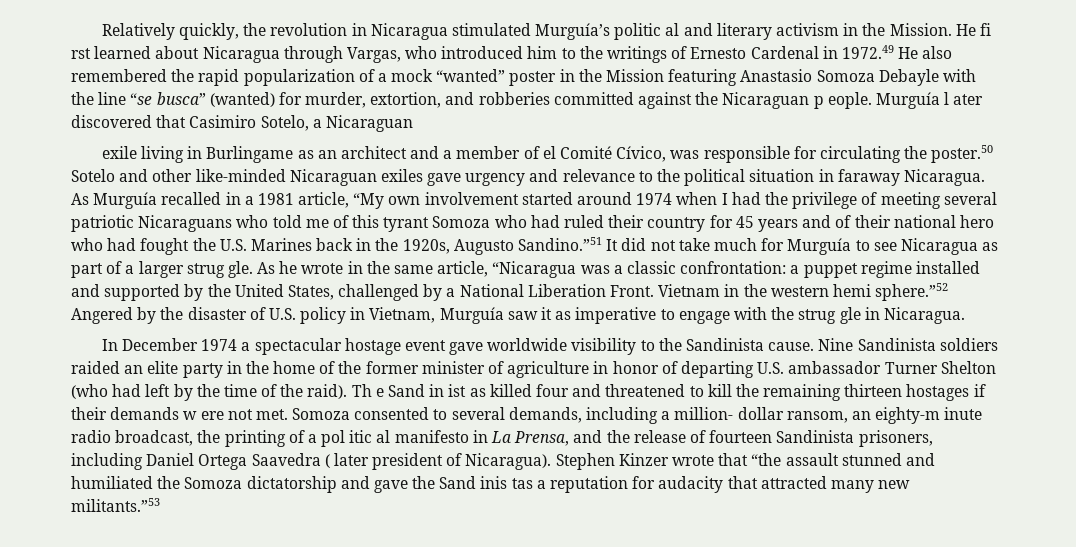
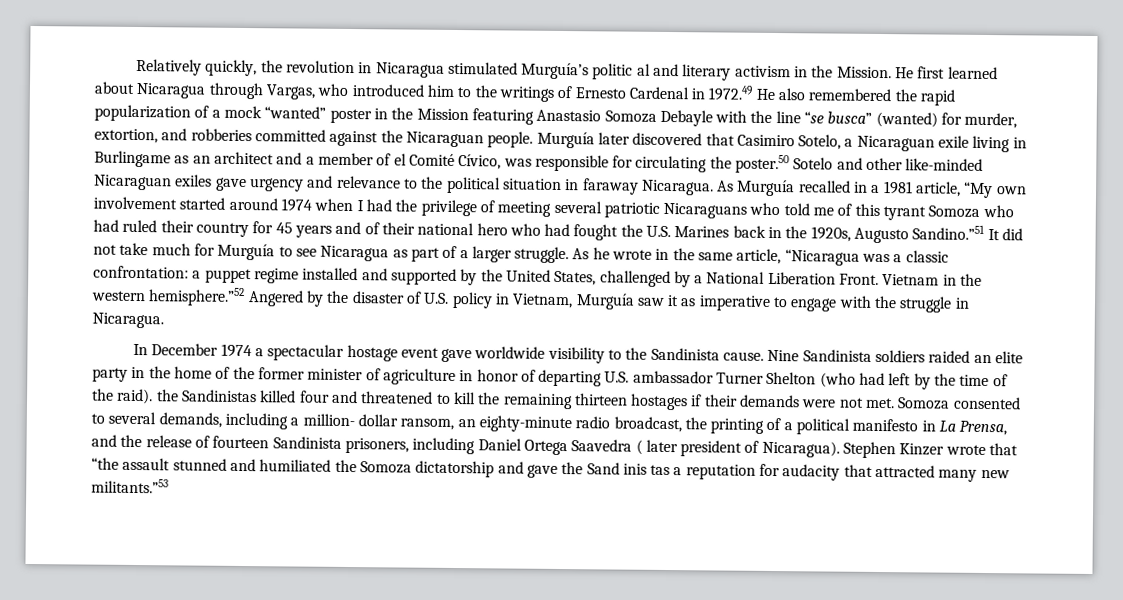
- He fi rst learned about Nicaragua through Vargas, who introduced him to the writings of Ernesto Cardenal in 1972.49 He also remembered the rapid popularization of a mock “wanted” poster in the Mission featuring Anastasio Somoza Debayle with the line “se busca” (wanted) for murder, extortion, and robberies committed against the Nicaraguan p eople. Murguía l ater discovered that Casimiro Sotelo, a Nicaraguan
- exile living in Burlingame as an architect and a member of el Comité Cívico, was responsible for circulating the poster.50 Sotelo and other like-minded Nicaraguan exiles gave urgency and relevance to the political situation in faraway Nicaragua.
+ He first learned about Nicaragua through Vargas, who introduced him to the writings of Ernesto Cardenal in 1972.49 He also remembered the rapid popularization of a mock “wanted” poster in the Mission featuring Anastasio Somoza Debayle with the line “se busca” (wanted) for murder, extortion, and robberies committed against the Nicaraguan people. Murguía later discovered that Casimiro Sotelo, a Nicaraguan exile living in Burlingame as an architect and a member of el Comité Cívico, was responsible for circulating the poster.50 Sotelo and other like-minded Nicaraguan exiles gave urgency and relevance to the political situation in faraway Nicaragua.
- As Murguía recalled in a 1981 article, “My own involvement started around 1974 when I had the privilege of meeting several patriotic Nicaraguans who told me of this tyrant Somoza who had ruled their country for 45 years and of their national hero who had fought the U.S. Marines back in the 1920s, Augusto Sandino.”51 It did not take much for Murguía to see Nicaragua as part of a larger strug gle.
+ As Murguía recalled in a 1981 article, “My own involvement started around 1974 when I had the privilege of meeting several patriotic Nicaraguans who told me of this tyrant Somoza who had ruled their country for 45 years and of their national hero who had fought the U.S. Marines back in the 1920s, Augusto Sandino.”51 It did not take much for Murguía to see Nicaragua as part of a larger struggle.
- Vietnam in the western hemi sphere.”52 Angered by the disaster of U.S. policy in Vietnam, Murguía saw it as imperative to engage with the strug gle in Nicaragua.
+ Vietnam in the western hemisphere.”52 Angered by the disaster of U.S. policy in Vietnam, Murguía saw it as imperative to engage with the struggle in Nicaragua.
- Nine Sandinista soldiers raided an elite party in the home of the former minister of agriculture in honor of departing U.S. ambassador Turner Shelton (who had left by the time of the raid). Th e Sand in ist as killed four and threatened to kill the remaining thirteen hostages if their demands w ere not met.
+ Nine Sandinista soldiers raided an elite party in the home of the former minister of agriculture in honor of departing U.S. ambassador Turner Shelton (who had left by the time of the raid). the Sandinistas killed four and threatened to kill the remaining thirteen hostages if their demands were not met.
- Somoza consented to several demands, including a million- dollar ransom, an eighty-m inute radio broadcast, the printing of a pol itic al manifesto in La Prensa, and the release of fourteen Sandinista prisoners, including Daniel Ortega Saavedra ( later president of Nicaragua).
+ Somoza consented to several demands, including a million- dollar ransom, an eighty-minute radio broadcast, the printing of a political manifesto in La Prensa, and the release of fourteen Sandinista prisoners, including Daniel Ortega Saavedra ( later president of Nicaragua).

